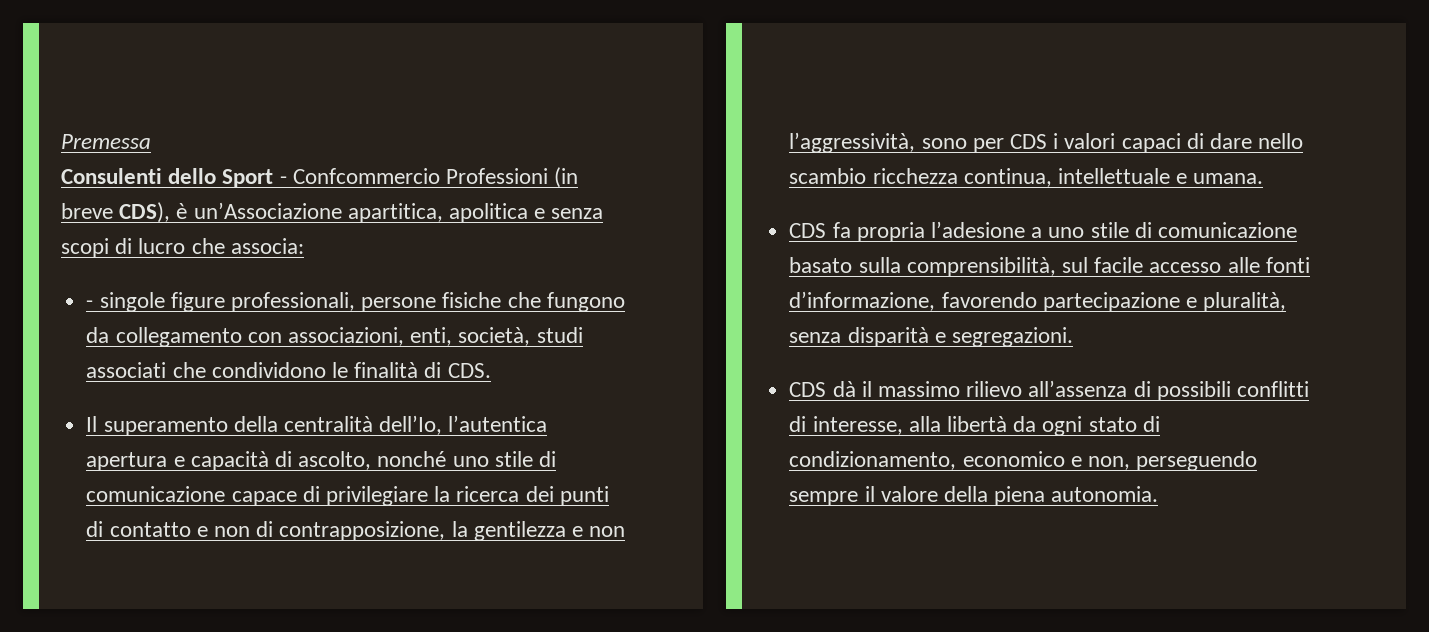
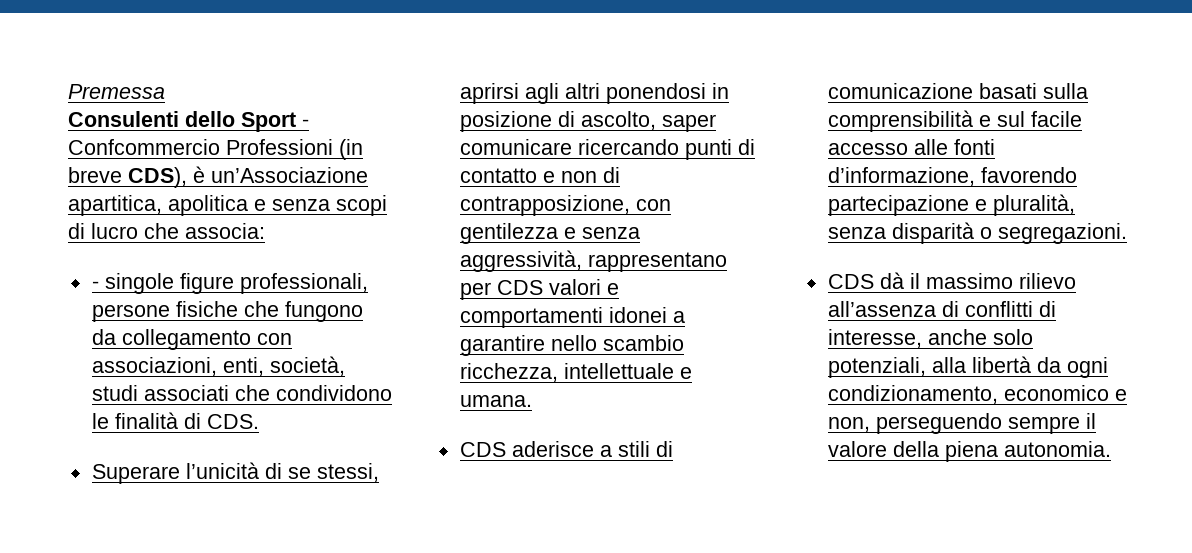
- Il superamento della centralità dell’Io, l’autentica apertura e capacità di ascolto, nonché uno stile di comunicazione capace di privilegiare la ricerca dei punti di contatto e non di contrapposizione, la gentilezza e non l’aggressività, sono per CDS i valori capaci di dare nello scambio ricchezza continua, intellettuale e umana.
- CDS fa propria l’adesione a uno stile di comunicazione basato sulla comprensibilità, sul facile accesso alle fonti d’informazione, favorendo partecipazione e pluralità, senza disparità e segregazioni.
+ Superare l’unicità di se stessi, aprirsi agli altri ponendosi in posizione di ascolto, saper comunicare ricercando punti di contatto e non di contrapposizione, con gentilezza e senza aggressività, rappresentano per CDS valori e comportamenti idonei a garantire nello scambio ricchezza, intellettuale e umana.
+ CDS aderisce a stili di comunicazione basati sulla comprensibilità e sul facile accesso alle fonti d’informazione, favorendo partecipazione e pluralità, senza disparità o segregazioni.
- CDS dà il massimo rilievo all’assenza di possibili conflitti di interesse, alla libertà da ogni stato di condizionamento, economico e non, perseguendo sempre il valore della piena autonomia.
+ CDS dà il massimo rilievo all’assenza di conflitti di interesse, anche solo potenziali, alla libertà da ogni condizionamento, economico e non, perseguendo sempre il valore della piena autonomia.

